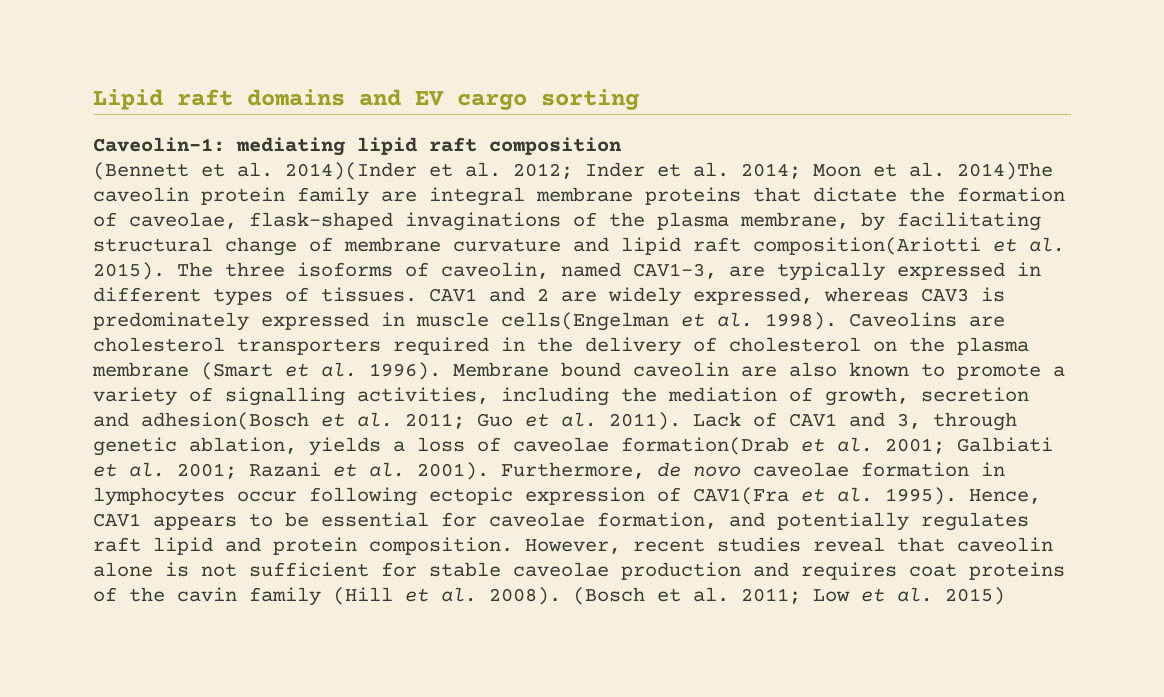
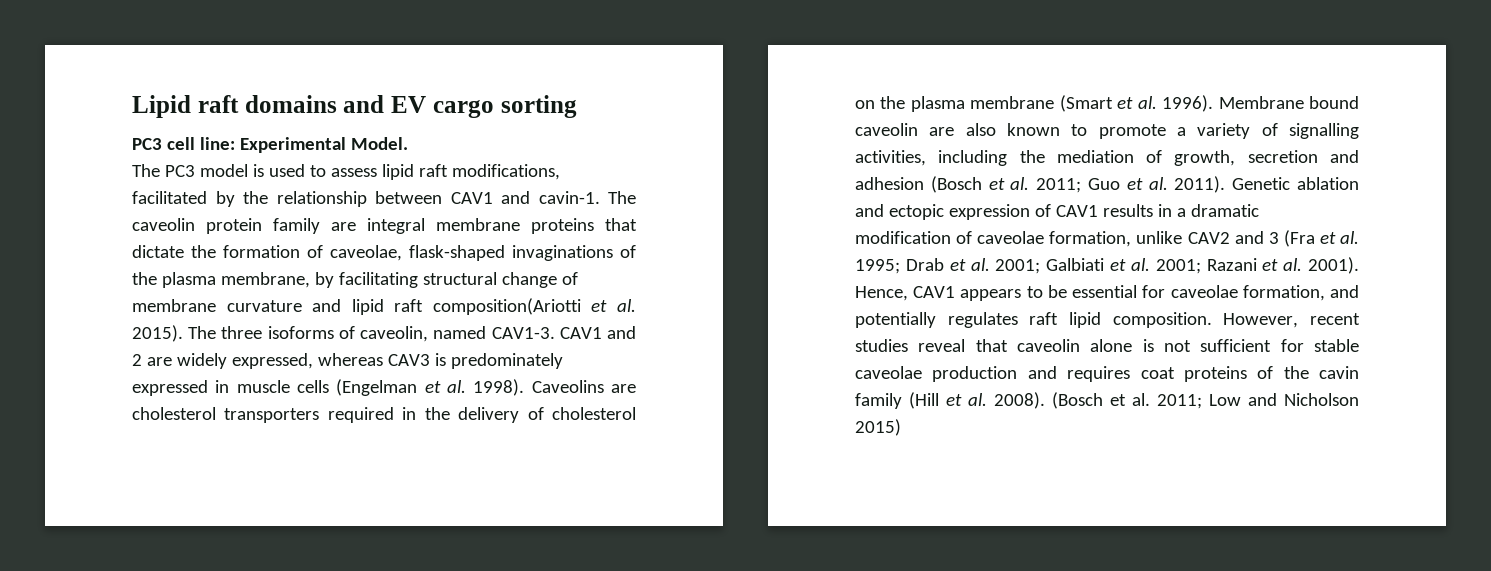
- Caveolin-1: mediating lipid raft composition
- (Bennett et al. 2014)(Inder et al. 2012; Inder et al. 2014; Moon et al. 2014)The caveolin protein family are integral membrane proteins that dictate the formation of caveolae, flask-shaped invaginations of the plasma membrane, by facilitating structural change of membrane curvature and lipid raft composition(Ariotti et al. 2015).
+ PC3 cell line: Experimental Model.
+ The PC3 model is used to assess lipid raft modifications, facilitated by the relationship between CAV1 and cavin-1. The caveolin protein family are integral membrane proteins that dictate the formation of caveolae, flask-shaped invaginations of the plasma membrane, by facilitating structural change of membrane curvature and lipid raft composition(Ariotti et al. 2015).
- The three isoforms of caveolin, named CAV1-3, are typically expressed in different types of tissues.
+ The three isoforms of caveolin, named CAV1-3.
- CAV1 and 2 are widely expressed, whereas CAV3 is predominately expressed in muscle cells(Engelman et al. 1998).
+ CAV1 and 2 are widely expressed, whereas CAV3 is predominately expressed in muscle cells (Engelman et al. 1998).
- Membrane bound caveolin are also known to promote a variety of signalling activities, including the mediation of growth, secretion and adhesion(Bosch et al. 2011; Guo et al. 2011).
+ Membrane bound caveolin are also known to promote a variety of signalling activities, including the mediation of growth, secretion and adhesion (Bosch et al. 2011; Guo et al. 2011).
- Lack of CAV1 and 3, through genetic ablation, yields a loss of caveolae formation(Drab et al. 2001; Galbiati et al. 2001; Razani et al. 2001).
+ Genetic ablation and ectopic expression of CAV1 results in a dramatic modification of caveolae formation, unlike CAV2 and 3 (Fra et al. 1995; Drab et al. 2001; Galbiati et al. 2001; Razani et al. 2001).
- Furthermore, de novo caveolae formation in lymphocytes occur following ectopic expression of CAV1(Fra et al. 1995).
- Hence, CAV1 appears to be essential for caveolae formation, and potentially regulates raft lipid and protein composition.
+ Hence, CAV1 appears to be essential for caveolae formation, and potentially regulates raft lipid composition.
- (Bosch et al. 2011; Low et al. 2015)
+ (Bosch et al. 2011; Low and Nicholson 2015)

